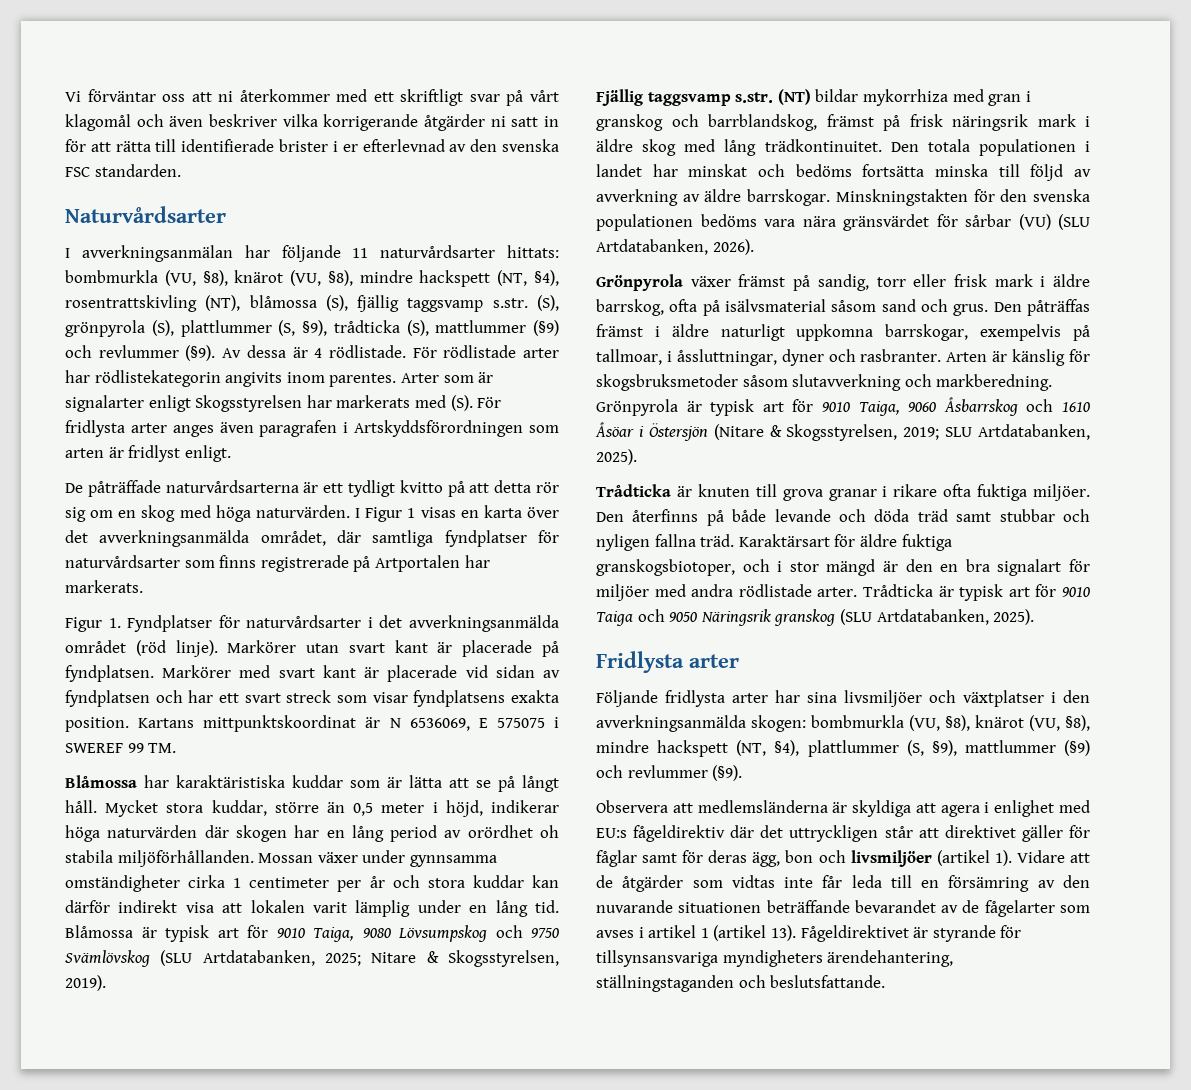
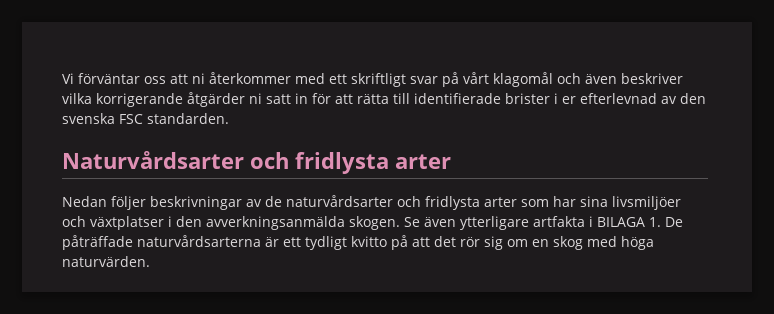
- Naturvårdsarter
- I avverkningsanmälan har följande 11 naturvårdsarter hittats: bombmurkla (VU, §8), knärot (VU, §8), mindre hackspett (NT, §4), rosentrattskivling (NT), blåmossa (S), fjällig taggsvamp s.str. (S), grönpyrola (S), plattlummer (S, §9), trådticka (S), mattlummer (§9) och revlummer (§9). Av dessa är 4 rödlistade. För rödlistade arter har rödlistekategorin angivits inom parentes. Arter som är signalarter enligt Skogsstyrelsen har markerats med (S). För fridlysta arter anges även paragrafen i Artskyddsförordningen som arten är fridlyst enligt.
- De påträffade naturvårdsarterna är ett tydligt kvitto på att detta rör sig om en skog med höga naturvärden. I Figur 1 visas en karta över det avverkningsanmälda området, där samtliga fyndplatser för naturvårdsarter som finns registrerade på Artportalen har markerats.
- Figur 1. Fyndplatser för naturvårdsarter i det avverkningsanmälda området (röd linje). Markörer utan svart kant är placerade på fyndplatsen. Markörer med svart kant är placerade vid sidan av fyndplatsen och har ett svart streck som visar fyndplatsens exakta position. Kartans mittpunktskoordinat är N 6536069, E 575075 i SWEREF 99 TM.
- Blåmossa har karaktäristiska kuddar som är lätta att se på långt håll. Mycket stora kuddar, större än 0,5 meter i höjd, indikerar höga naturvärden där skogen har en lång period av orördhet oh stabila miljöförhållanden. Mossan växer under gynnsamma omständigheter cirka 1 centimeter per år och stora kuddar kan därför indirekt visa att lokalen varit lämplig under en lång tid. Blåmossa är typisk art för 9010 Taiga, 9080 Lövsumpskog och 9750 Svämlövskog (SLU Artdatabanken, 2025; Nitare & Skogsstyrelsen, 2019).
- Fjällig taggsvamp s.str. (NT) bildar mykorrhiza med gran i granskog och barrblandskog, främst på frisk näringsrik mark i äldre skog med lång trädkontinuitet. Den totala populationen i landet har minskat och bedöms fortsätta minska till följd av avverkning av äldre barrskogar. Minskningstakten för den svenska populationen bedöms vara nära gränsvärdet för sårbar (VU) (SLU Artdatabanken, 2026).
- Grönpyrola växer främst på sandig, torr eller frisk mark i äldre barrskog, ofta på isälvsmaterial såsom sand och grus. Den påträffas främst i äldre naturligt uppkomna barrskogar, exempelvis på tallmoar, i åssluttningar, dyner och rasbranter. Arten är känslig för skogsbruksmetoder såsom slutavverkning och markberedning. Grönpyrola är typisk art för 9010 Taiga, 9060 Åsbarrskog och 1610 Åsöar i Östersjön (Nitare & Skogsstyrelsen, 2019; SLU Artdatabanken, 2025).
- Trådticka är knuten till grova granar i rikare ofta fuktiga miljöer. Den återfinns på både levande och döda träd samt stubbar och nyligen fallna träd. Karaktärsart för äldre fuktiga granskogsbiotoper, och i stor mängd är den en bra signalart för miljöer med andra rödlistade arter. Trådticka är typisk art för 9010 Taiga och 9050 Näringsrik granskog (SLU Artdatabanken, 2025).
- Fridlysta arter
- Följande fridlysta arter har sina livsmiljöer och växtplatser i den avverkningsanmälda skogen: bombmurkla (VU, §8), knärot (VU, §8), mindre hackspett (NT, §4), plattlummer (S, §9), mattlummer (§9) och revlummer (§9).
- Observera att medlemsländerna är skyldiga att agera i enlighet med EU:s fågeldirektiv där det uttryckligen står att direktivet gäller för fåglar samt för deras ägg, bon och livsmiljöer (artikel 1). Vidare att de åtgärder som vidtas inte får leda till en försämring av den nuvarande situationen beträffande bevarandet av de fågelarter som avses i artikel 1 (artikel 13). Fågeldirektivet är styrande för tillsynsansvariga myndigheters ärendehantering, ställningstaganden och beslutsfattande.
+ Naturvårdsarter och fridlysta arter
+ Nedan följer beskrivningar av de naturvårdsarter och fridlysta arter som har sina livsmiljöer och växtplatser i den avverkningsanmälda skogen. Se även ytterligare artfakta i BILAGA 1. De påträffade naturvårdsarterna är ett tydligt kvitto på att det rör sig om en skog med höga naturvärden.

